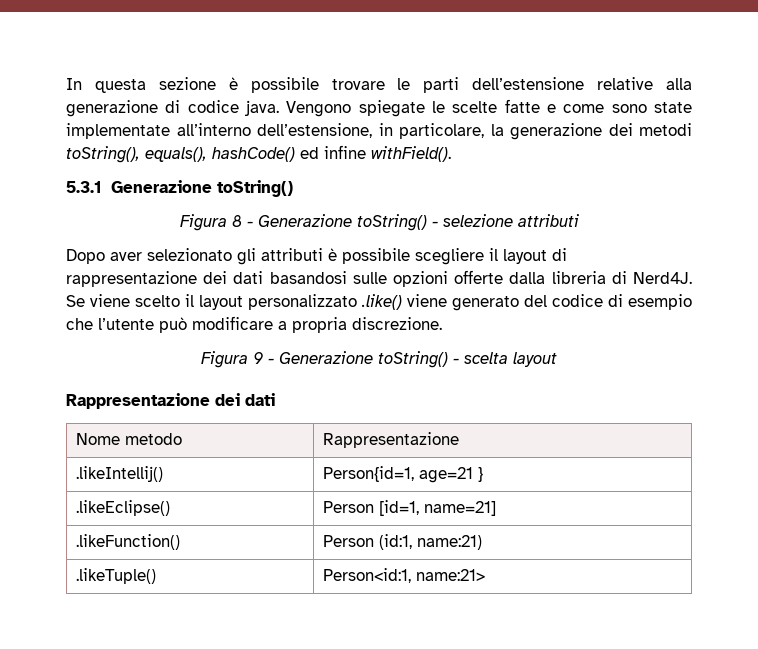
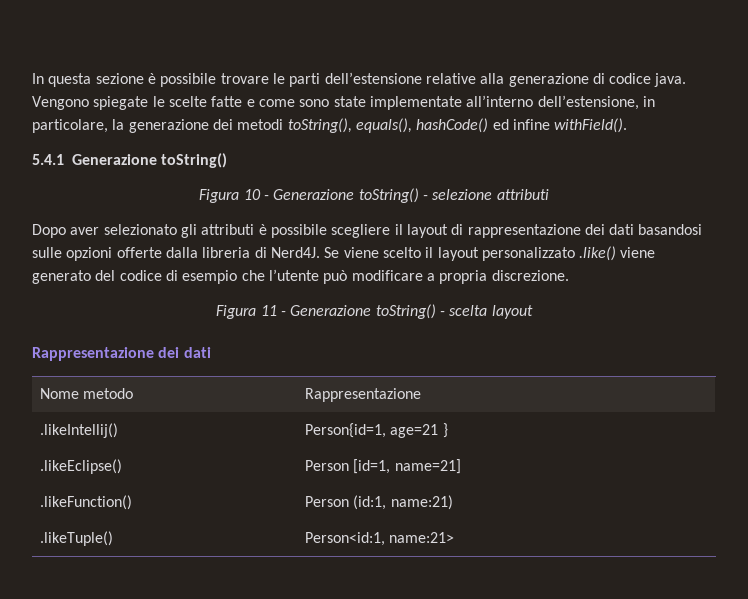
- 5.3.1 Generazione toString()
+ 5.4.1 Generazione toString()
- Figura 8 - Generazione toString() - selezione attributi
+ Figura 10 - Generazione toString() - selezione attributi
- Figura 9 - Generazione toString() - scelta layout
+ Figura 11 - Generazione toString() - scelta layout

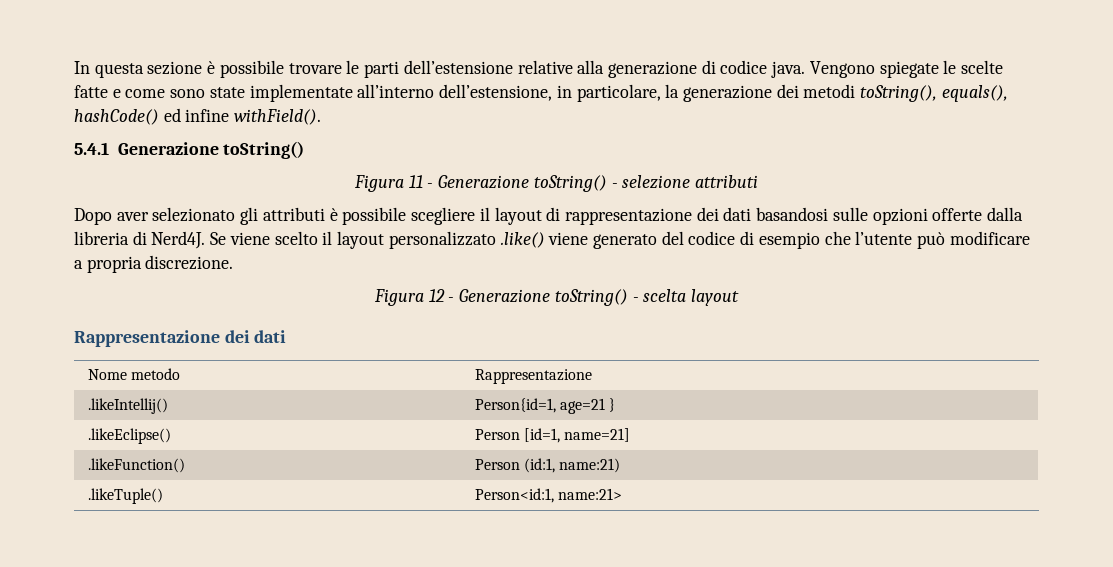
- Figura 10 - Generazione toString() - selezione attributi
+ Figura 11 - Generazione toString() - selezione attributi
- Figura 11 - Generazione toString() - scelta layout
+ Figura 12 - Generazione toString() - scelta layout

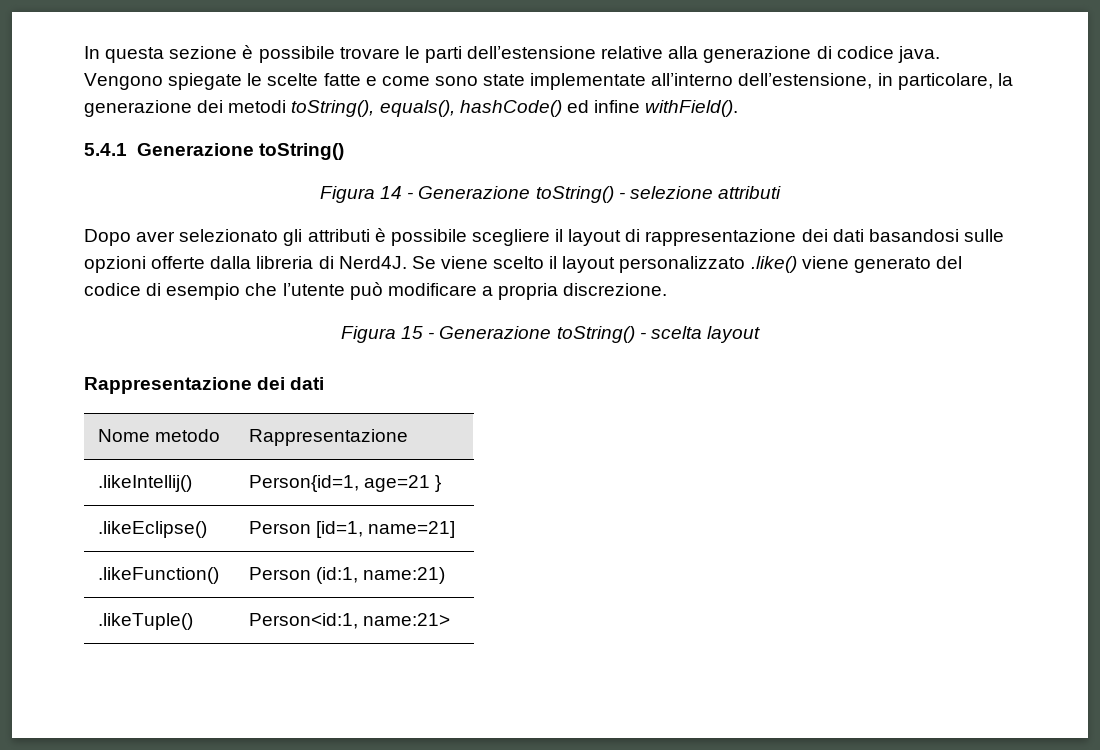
- Figura 11 - Generazione toString() - selezione attributi
+ Figura 14 - Generazione toString() - selezione attributi
- Figura 12 - Generazione toString() - scelta layout
+ Figura 15 - Generazione toString() - scelta layout

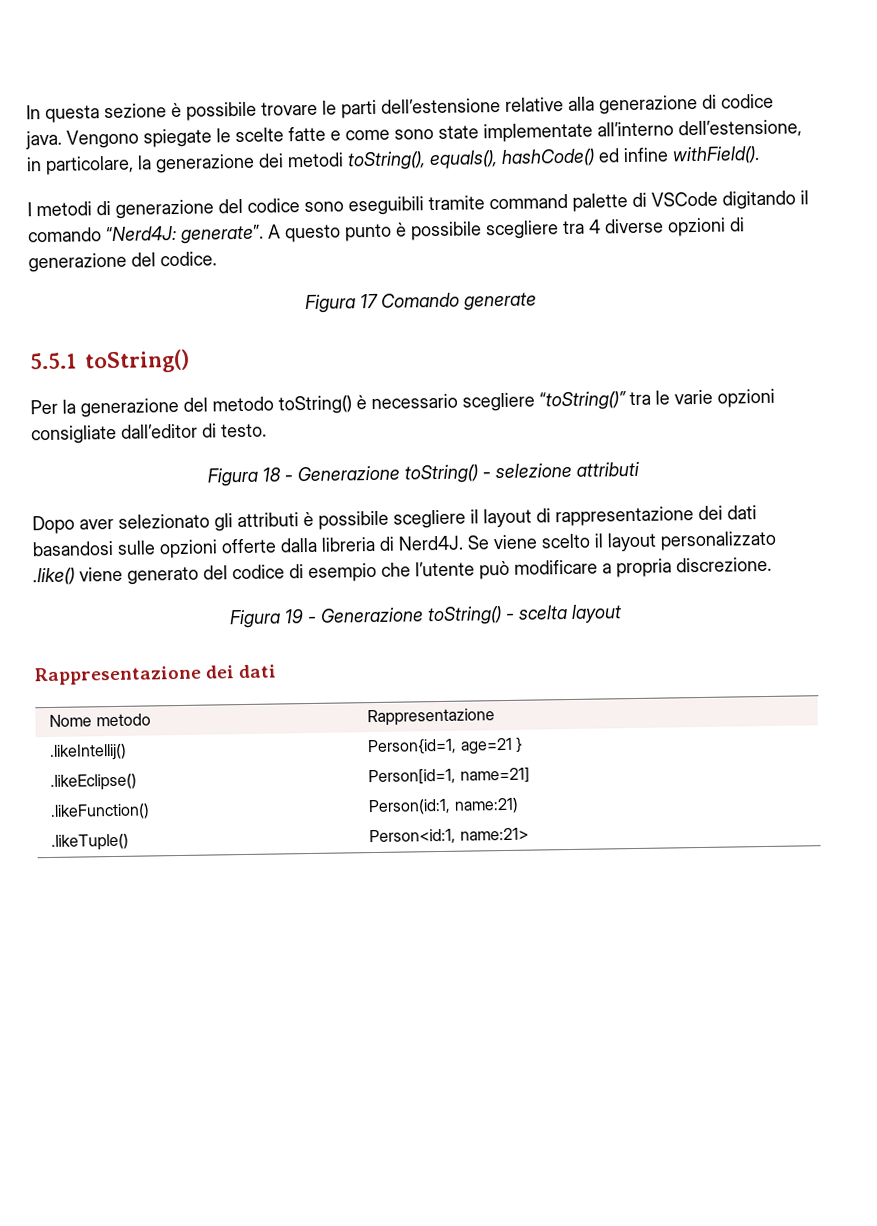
- 5.4.1 Generazione toString()
- Figura 14 - Generazione toString() - selezione attributi
+ I metodi di generazione del codice sono eseguibili tramite command palette di VSCode digitando il comando “Nerd4J: generate”. A questo punto è possibile scegliere tra 4 diverse opzioni di generazione del codice.
+ Figura 17 Comando generate
+ 5.5.1 toString()
+ Per la generazione del metodo toString() è necessario scegliere “toString()” tra le varie opzioni consigliate dall’editor di testo.
+ Figura 18 - Generazione toString() - selezione attributi
- Figura 15 - Generazione toString() - scelta layout
+ Figura 19 - Generazione toString() - scelta layout
- .likeEclipse() | Person [id=1, name=21]
+ .likeEclipse() | Person[id=1, name=21]
- .likeFunction() | Person (id:1, name:21)
+ .likeFunction() | Person(id:1, name:21)

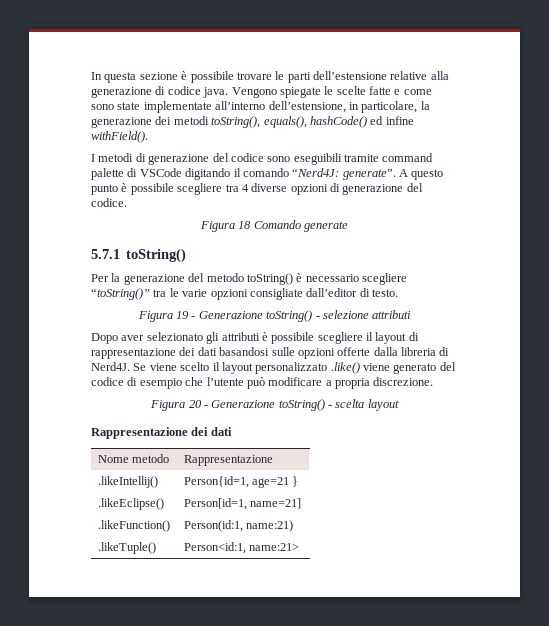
- Figura 17 Comando generate
+ Figura 18 Comando generate
- 5.5.1 toString()
+ 5.7.1 toString()
- Figura 18 - Generazione toString() - selezione attributi
+ Figura 19 - Generazione toString() - selezione attributi
- Figura 19 - Generazione toString() - scelta layout
+ Figura 20 - Generazione toString() - scelta layout

